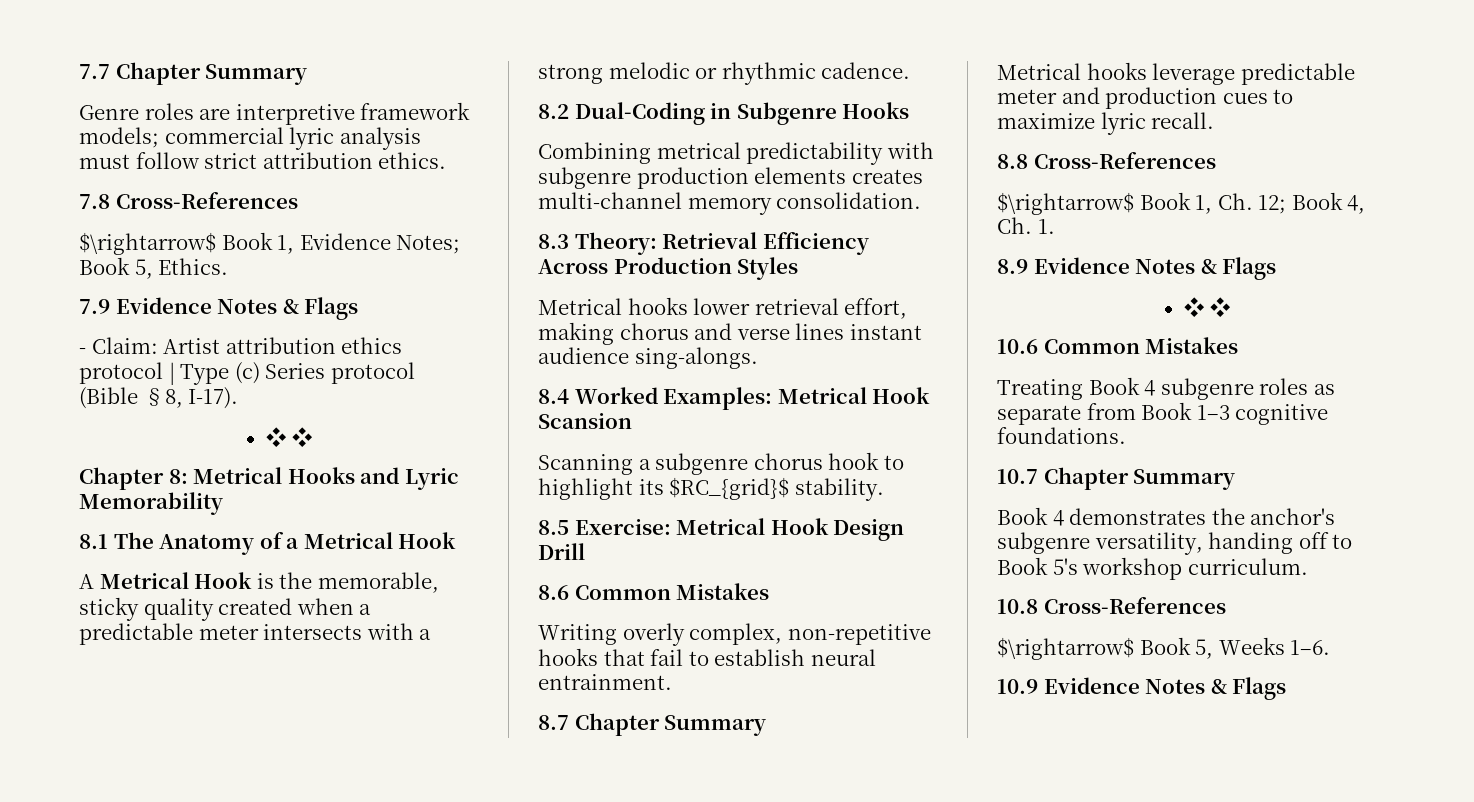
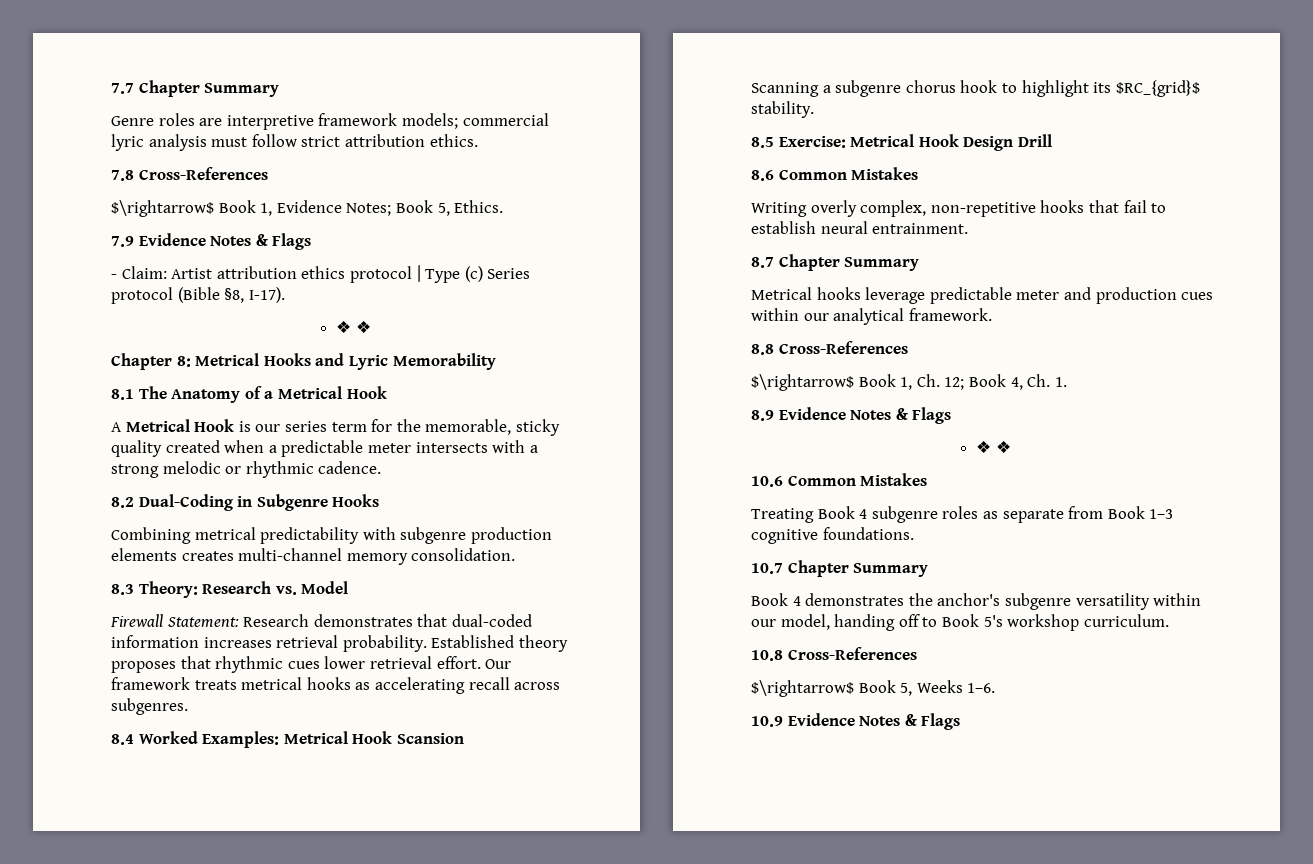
- A Metrical Hook is the memorable, sticky quality created when a predictable meter intersects with a strong melodic or rhythmic cadence.
+ A Metrical Hook is our series term for the memorable, sticky quality created when a predictable meter intersects with a strong melodic or rhythmic cadence.
- 8.3 Theory: Retrieval Efficiency Across Production Styles
- Metrical hooks lower retrieval effort, making chorus and verse lines instant audience sing-alongs.
+ 8.3 Theory: Research vs. Model
+ Firewall Statement: Research demonstrates that dual-coded information increases retrieval probability. Established theory proposes that rhythmic cues lower retrieval effort. Our framework treats metrical hooks as accelerating recall across subgenres.
- Metrical hooks leverage predictable meter and production cues to maximize lyric recall.
+ Metrical hooks leverage predictable meter and production cues within our analytical framework.
- Book 4 demonstrates the anchor's subgenre versatility, handing off to Book 5's workshop curriculum.
+ Book 4 demonstrates the anchor's subgenre versatility within our model, handing off to Book 5's workshop curriculum.

